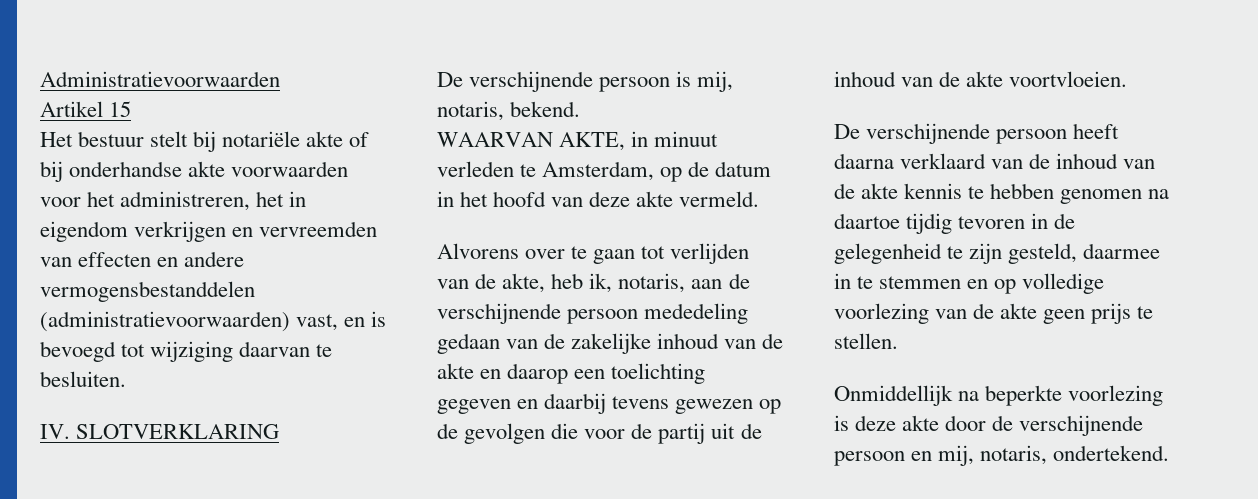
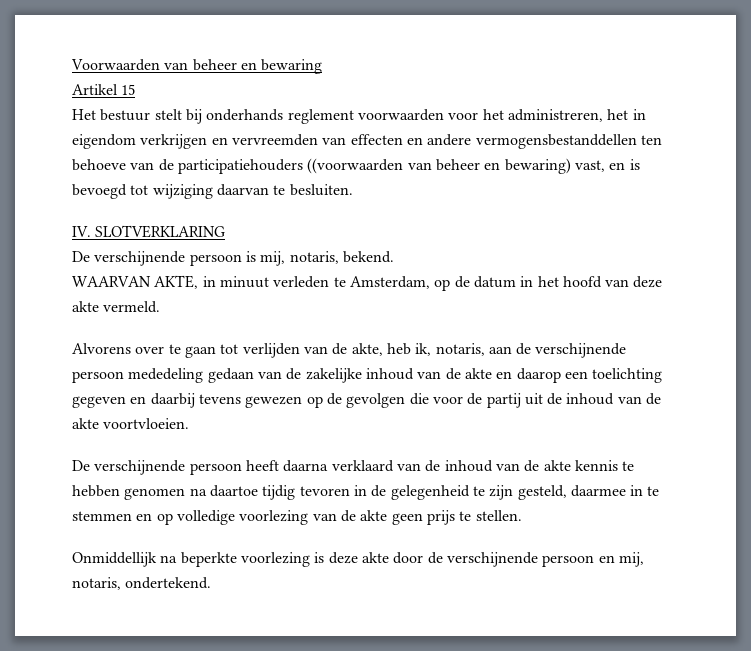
- Administratievoorwaarden
+ Voorwaarden van beheer en bewaring
- Het bestuur stelt bij notariële akte of bij onderhandse akte voorwaarden voor het administreren, het in eigendom verkrijgen en vervreemden van effecten en andere vermogensbestanddelen (administratievoorwaarden) vast, en is bevoegd tot wijziging daarvan te besluiten.
+ Het bestuur stelt bij onderhands reglement voorwaarden voor het administreren, het in eigendom verkrijgen en vervreemden van effecten en andere vermogensbestanddellen ten behoeve van de participatiehouders ((voorwaarden van beheer en bewaring) vast, en is bevoegd tot wijziging daarvan te besluiten.

